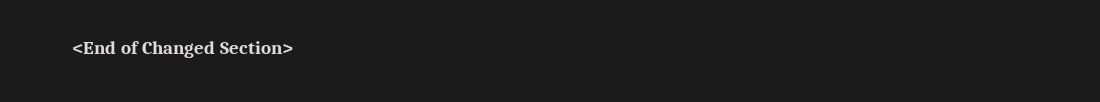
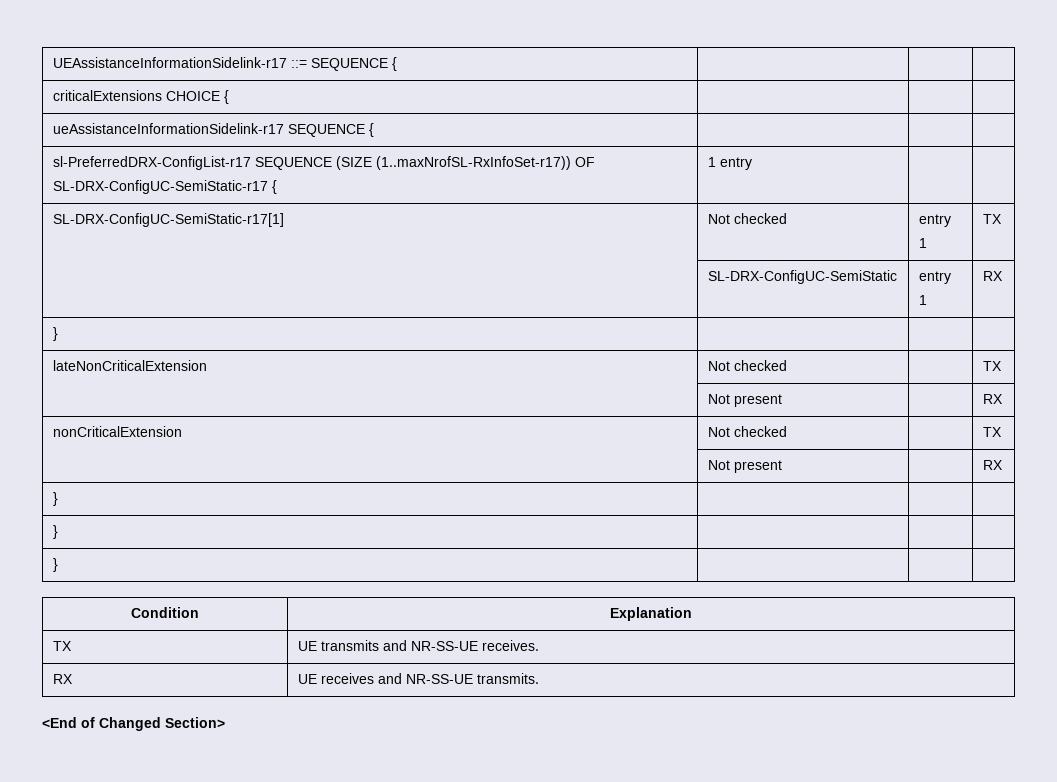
+ UEAssistanceInformationSidelink-r17 ::= SEQUENCE { | | |
+ criticalExtensions CHOICE { | | |
+ ueAssistanceInformationSidelink-r17 SEQUENCE { | | |
+ sl-PreferredDRX-ConfigList-r17 SEQUENCE (SIZE (1..maxNrofSL-RxInfoSet-r17)) OF SL-DRX-ConfigUC-SemiStatic-r17 { | 1 entry | |
+ SL-DRX-ConfigUC-SemiStatic-r17[1] | Not checked | entry 1 | TX
+ | SL-DRX-ConfigUC-SemiStatic | entry 1 | RX
+ } | | |
+ lateNonCriticalExtension | Not checked | | TX
+ | Not present | | RX
+ nonCriticalExtension | Not checked | | TX
+ | Not present | | RX
+ } | | |
+ } | | |
+ } | | |
+ Condition | Explanation
+ TX | UE transmits and NR-SS-UE receives.
+ RX | UE receives and NR-SS-UE transmits.

